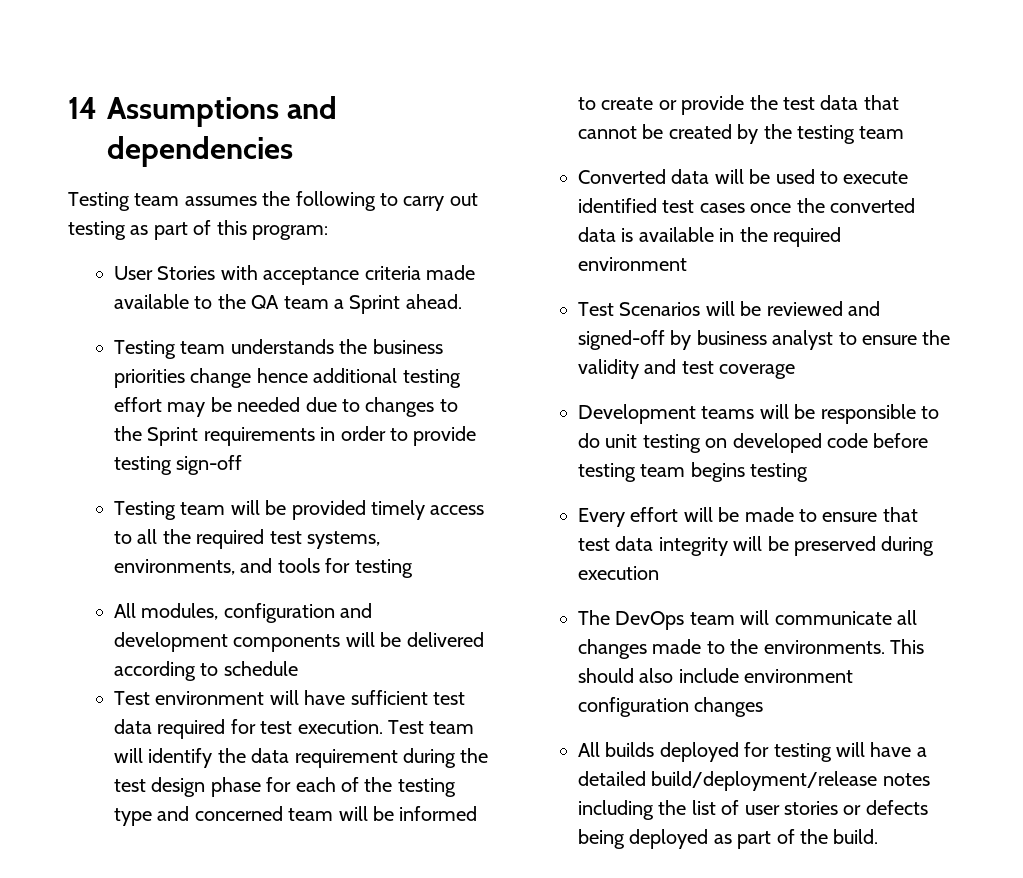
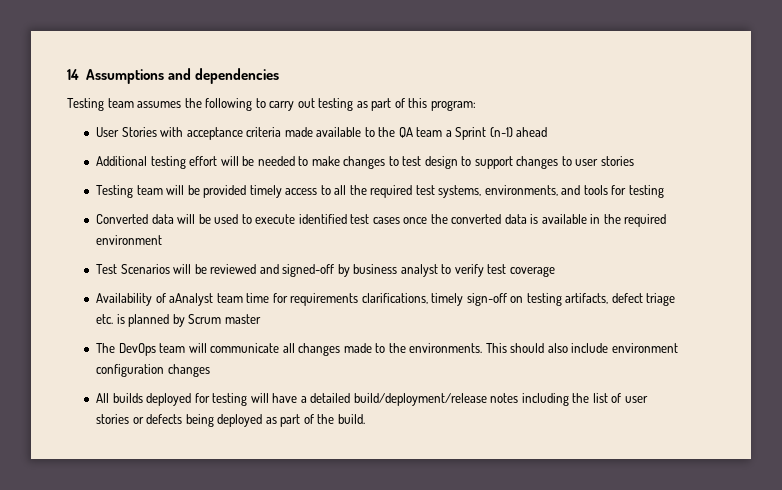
- User Stories with acceptance criteria made available to the QA team a Sprint ahead.
- Testing team understands the business priorities change hence additional testing effort may be needed due to changes to the Sprint requirements in order to provide testing sign-off
+ User Stories with acceptance criteria made available to the QA team a Sprint (n-1) ahead
+ Additional testing effort will be needed to make changes to test design to support changes to user stories
- All modules, configuration and development components will be delivered according to schedule
- Test environment will have sufficient test data required for test execution. Test team will identify the data requirement during the test design phase for each of the testing type and concerned team will be informed to create or provide the test data that cannot be created by the testing team
- Test Scenarios will be reviewed and signed-off by business analyst to ensure the validity and test coverage
- Development teams will be responsible to do unit testing on developed code before testing team begins testing
- Every effort will be made to ensure that test data integrity will be preserved during execution
+ Test Scenarios will be reviewed and signed-off by business analyst to verify test coverage
+ Availability of aAnalyst team time for requirements clarifications, timely sign-off on testing artifacts, defect triage etc. is planned by Scrum master

